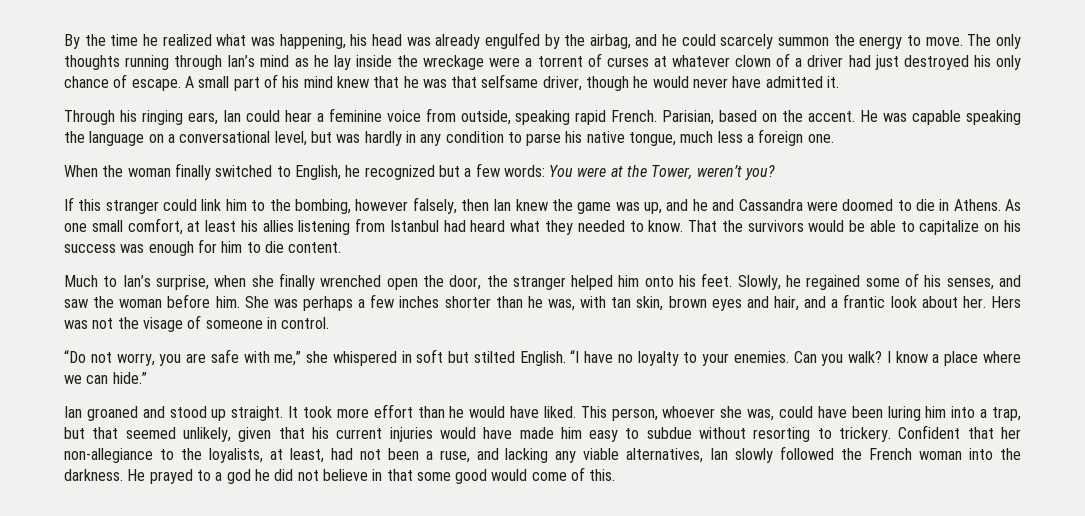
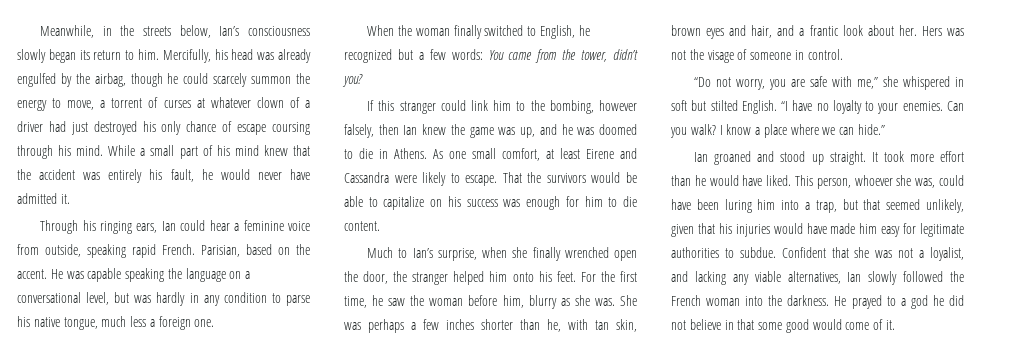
- By the time he realized what was happening, his head was already engulfed by the airbag, and he could scarcely summon the energy to move. The only thoughts running through Ian’s mind as he lay inside the wreckage were a torrent of curses at whatever clown of a driver had just destroyed his only chance of escape. A small part of his mind knew that he was that selfsame driver, though he would never have admitted it.
+ Meanwhile, in the streets below, Ian’s consciousness slowly began its return to him. Mercifully, his head was already engulfed by the airbag, though he could scarcely summon the energy to move, a torrent of curses at whatever clown of a driver had just destroyed his only chance of escape coursing through his mind. While a small part of his mind knew that the accident was entirely his fault, he would never have admitted it.
- When the woman finally switched to English, he recognized but a few words: You were at the Tower, weren’t you?
+ When the woman finally switched to English, he recognized but a few words: You came from the tower, didn’t you?
- If this stranger could link him to the bombing, however falsely, then Ian knew the game was up, and he and Cassandra were doomed to die in Athens.
+ If this stranger could link him to the bombing, however falsely, then Ian knew the game was up, and he was doomed to die in Athens.
- As one small comfort, at least his allies listening from Istanbul had heard what they needed to know.
+ As one small comfort, at least Eirene and Cassandra were likely to escape.
- Slowly, he regained some of his senses, and saw the woman before him.
+ For the first time, he saw the woman before him, blurry as she was.
- She was perhaps a few inches shorter than he was, with tan skin, brown eyes and hair, and a frantic look about her.
+ She was perhaps a few inches shorter than he, with tan skin, brown eyes and hair, and a frantic look about her.
- This person, whoever she was, could have been luring him into a trap, but that seemed unlikely, given that his current injuries would have made him easy to subdue without resorting to trickery. Confident that her non-allegiance to the loyalists, at least, had not been a ruse, and lacking any viable alternatives, Ian slowly followed the French woman into the darkness.
+ This person, whoever she was, could have been luring him into a trap, but that seemed unlikely, given that his injuries would have made him easy for legitimate authorities to subdue. Confident that she was not a loyalist, and lacking any viable alternatives, Ian slowly followed the French woman into the darkness.
- He prayed to a god he did not believe in that some good would come of this.
+ He prayed to a god he did not believe in that some good would come of it.

